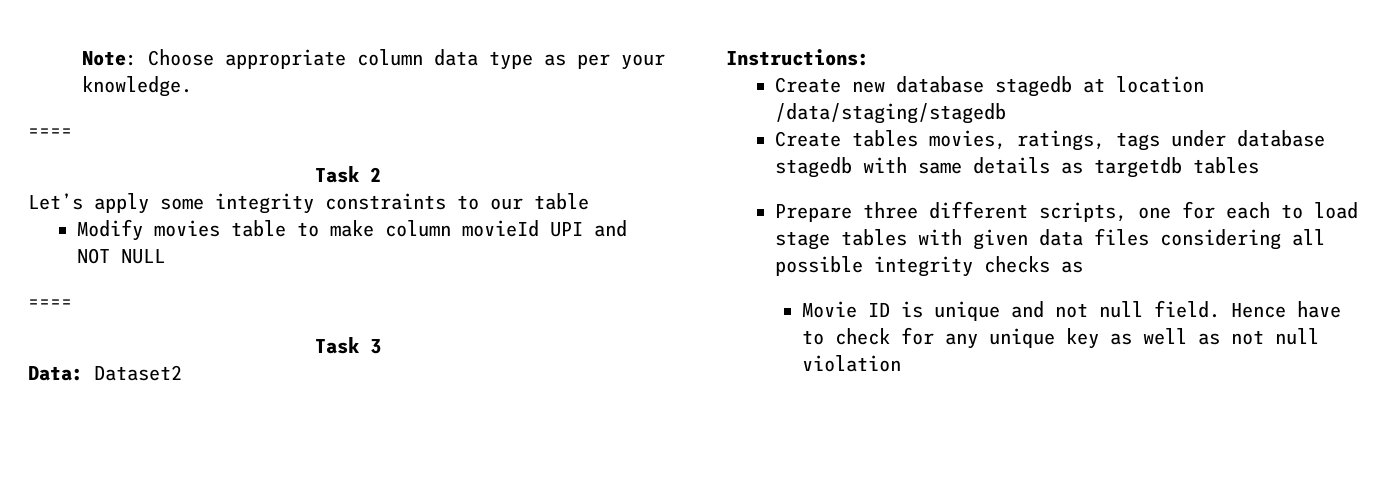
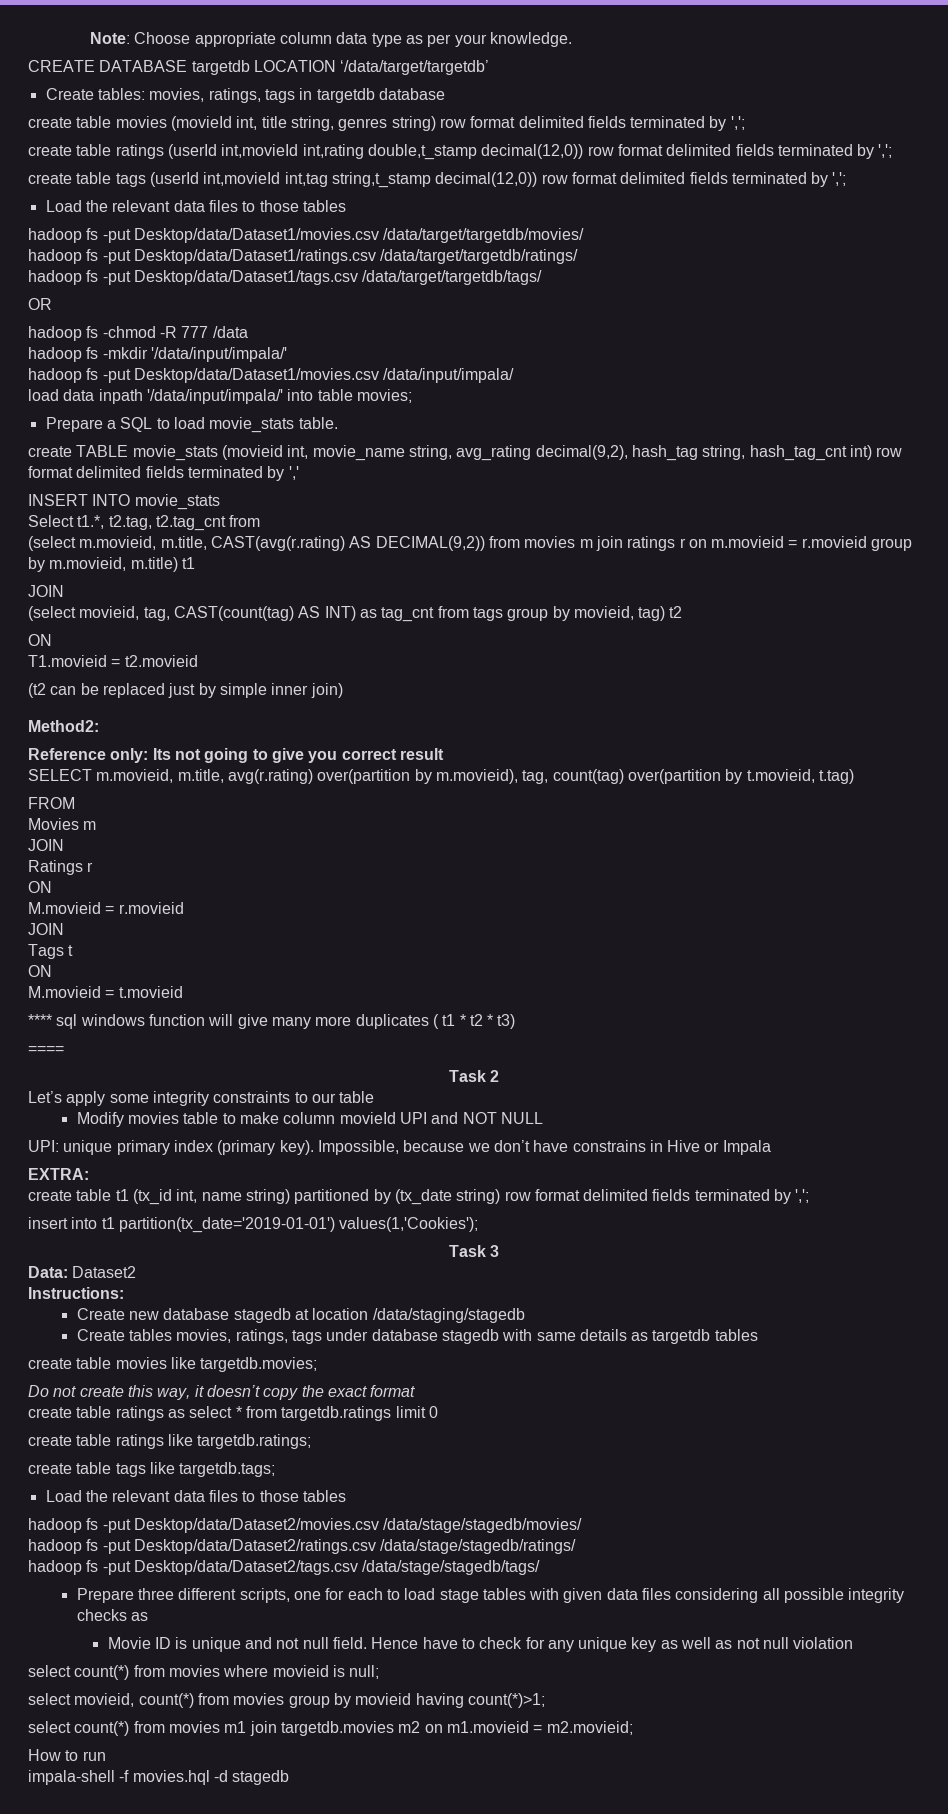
+ CREATE DATABASE targetdb LOCATION ‘/data/target/targetdb’
+ Create tables: movies, ratings, tags in targetdb database
+ create table movies (movieId int, title string, genres string) row format delimited fields terminated by ',';
+ create table ratings (userId int,movieId int,rating double,t_stamp decimal(12,0)) row format delimited fields terminated by ',';
+ create table tags (userId int,movieId int,tag string,t_stamp decimal(12,0)) row format delimited fields terminated by ',';
+ Load the relevant data files to those tables
+ hadoop fs -put Desktop/data/Dataset1/movies.csv /data/target/targetdb/movies/
+ hadoop fs -put Desktop/data/Dataset1/ratings.csv /data/target/targetdb/ratings/
+ hadoop fs -put Desktop/data/Dataset1/tags.csv /data/target/targetdb/tags/
+ OR
+ hadoop fs -chmod -R 777 /data
+ hadoop fs -mkdir '/data/input/impala/'
+ hadoop fs -put Desktop/data/Dataset1/movies.csv /data/input/impala/
+ load data inpath '/data/input/impala/' into table movies;
+ Prepare a SQL to load movie_stats table.
+ create TABLE movie_stats (movieid int, movie_name string, avg_rating decimal(9,2), hash_tag string, hash_tag_cnt int) row format delimited fields terminated by ','
+ INSERT INTO movie_stats
+ Select t1.*, t2.tag, t2.tag_cnt from
+ (select m.movieid, m.title, CAST(avg(r.rating) AS DECIMAL(9,2)) from movies m join ratings r on m.movieid = r.movieid group by m.movieid, m.title) t1
+ JOIN
+ (select movieid, tag, CAST(count(tag) AS INT) as tag_cnt from tags group by movieid, tag) t2
+ ON
+ T1.movieid = t2.movieid
+ (t2 can be replaced just by simple inner join)
+ Method2:
+ Reference only: Its not going to give you correct result
+ SELECT m.movieid, m.title, avg(r.rating) over(partition by m.movieid), tag, count(tag) over(partition by t.movieid, t.tag)
+ FROM
+ Movies m
+ JOIN
+ Ratings r
+ ON
+ M.movieid = r.movieid
+ JOIN
+ Tags t
+ ON
+ M.movieid = t.movieid
+ **** sql windows function will give many more duplicates ( t1 * t2 * t3)
  Modify movies table to make column movieId UPI and NOT NULL
- ====
+ UPI: unique primary index (primary key). Impossible, because we don’t have constrains in Hive or Impala
+ EXTRA:
+ create table t1 (tx_id int, name string) partitioned by (tx_date string) row format delimited fields terminated by ',';
+ insert into t1 partition(tx_date='2019-01-01') values(1,'Cookies');
+ create table movies like targetdb.movies;
+ Do not create this way, it doesn’t copy the exact format
+ create table ratings as select * from targetdb.ratings limit 0
+ create table ratings like targetdb.ratings;
+ create table tags like targetdb.tags;
+ Load the relevant data files to those tables
+ hadoop fs -put Desktop/data/Dataset2/movies.csv /data/stage/stagedb/movies/
+ hadoop fs -put Desktop/data/Dataset2/ratings.csv /data/stage/stagedb/ratings/
+ hadoop fs -put Desktop/data/Dataset2/tags.csv /data/stage/stagedb/tags/
+ select count(*) from movies where movieid is null;
+ select movieid, count(*) from movies group by movieid having count(*)>1;
+ select count(*) from movies m1 join targetdb.movies m2 on m1.movieid = m2.movieid;
+ How to run
+ impala-shell -f movies.hql -d stagedb

